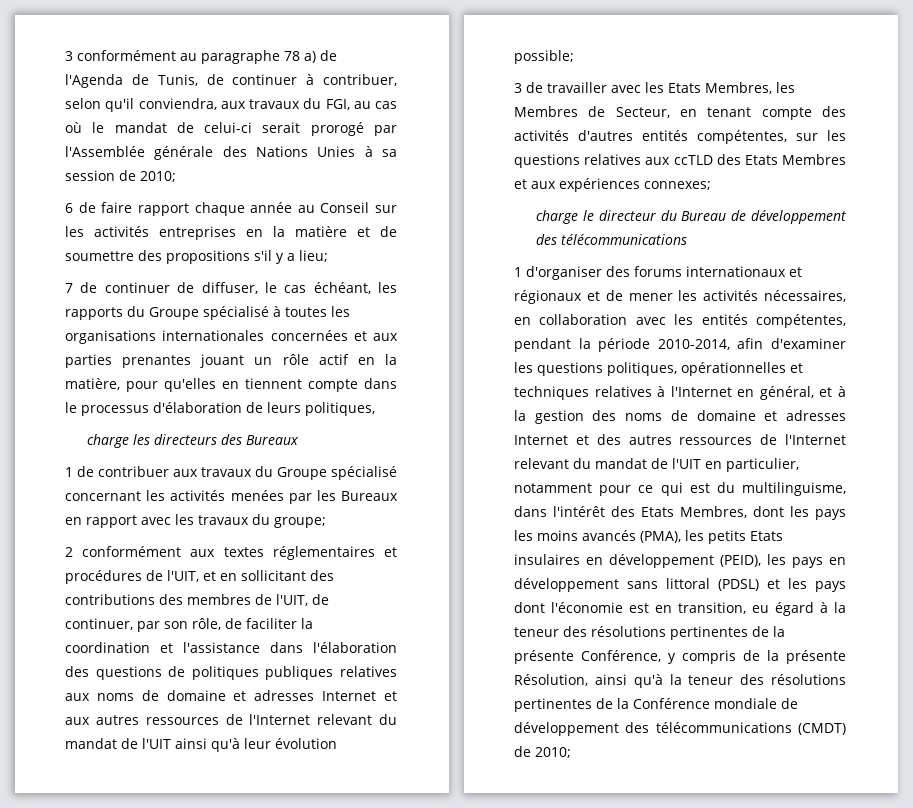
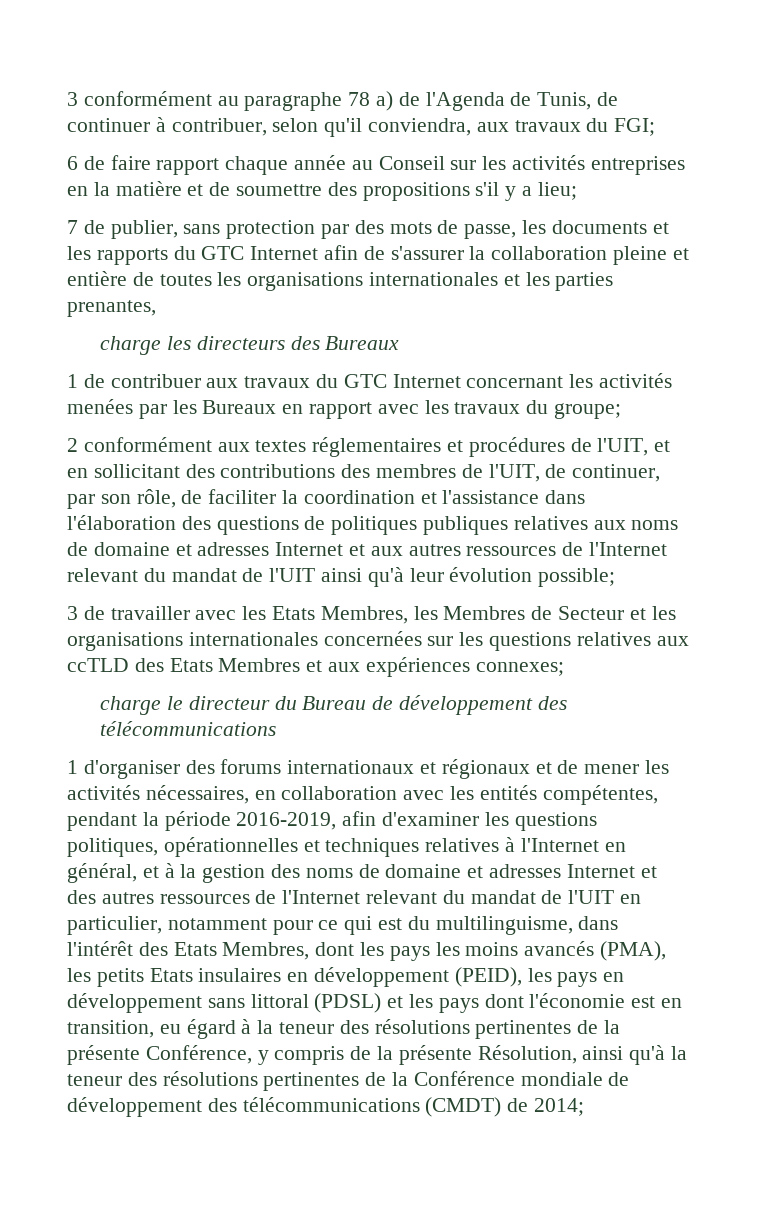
- 3 conformément au paragraphe 78 a) de l'Agenda de Tunis, de continuer à contribuer, selon qu'il conviendra, aux travaux du FGI, au cas où le mandat de celui-ci serait prorogé par l'Assemblée générale des Nations Unies à sa session de 2010;
+ 3 conformément au paragraphe 78 a) de l'Agenda de Tunis, de continuer à contribuer, selon qu'il conviendra, aux travaux du FGI;
- 7 de continuer de diffuser, le cas échéant, les rapports du Groupe spécialisé à toutes les organisations internationales concernées et aux parties prenantes jouant un rôle actif en la matière, pour qu'elles en tiennent compte dans le processus d'élaboration de leurs politiques,
+ 7 de publier, sans protection par des mots de passe, les documents et les rapports du GTC Internet afin de s'assurer la collaboration pleine et entière de toutes les organisations internationales et les parties prenantes,
- 1 de contribuer aux travaux du Groupe spécialisé concernant les activités menées par les Bureaux en rapport avec les travaux du groupe;
+ 1 de contribuer aux travaux du GTC Internet concernant les activités menées par les Bureaux en rapport avec les travaux du groupe;
- 3 de travailler avec les Etats Membres, les Membres de Secteur, en tenant compte des activités d'autres entités compétentes, sur les questions relatives aux ccTLD des Etats Membres et aux expériences connexes;
+ 3 de travailler avec les Etats Membres, les Membres de Secteur et les organisations internationales concernées sur les questions relatives aux ccTLD des Etats Membres et aux expériences connexes;
- 1 d'organiser des forums internationaux et régionaux et de mener les activités nécessaires, en collaboration avec les entités compétentes, pendant la période 2010-2014, afin d'examiner les questions politiques, opérationnelles et techniques relatives à l'Internet en général, et à la gestion des noms de domaine et adresses Internet et des autres ressources de l'Internet relevant du mandat de l'UIT en particulier, notamment pour ce qui est du multilinguisme, dans l'intérêt des Etats Membres, dont les pays les moins avancés (PMA), les petits Etats insulaires en développement (PEID), les pays en développement sans littoral (PDSL) et les pays dont l'économie est en transition, eu égard à la teneur des résolutions pertinentes de la présente Conférence, y compris de la présente Résolution, ainsi qu'à la teneur des résolutions pertinentes de la Conférence mondiale de développement des télécommunications (CMDT) de 2010;
+ 1 d'organiser des forums internationaux et régionaux et de mener les activités nécessaires, en collaboration avec les entités compétentes, pendant la période 2016-2019, afin d'examiner les questions politiques, opérationnelles et techniques relatives à l'Internet en général, et à la gestion des noms de domaine et adresses Internet et des autres ressources de l'Internet relevant du mandat de l'UIT en particulier, notamment pour ce qui est du multilinguisme, dans l'intérêt des Etats Membres, dont les pays les moins avancés (PMA), les petits Etats insulaires en développement (PEID), les pays en développement sans littoral (PDSL) et les pays dont l'économie est en transition, eu égard à la teneur des résolutions pertinentes de la présente Conférence, y compris de la présente Résolution, ainsi qu'à la teneur des résolutions pertinentes de la Conférence mondiale de développement des télécommunications (CMDT) de 2014;

